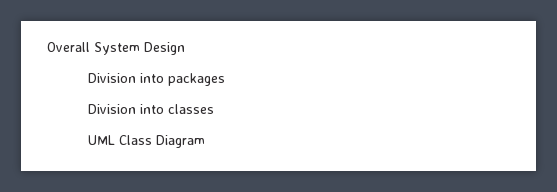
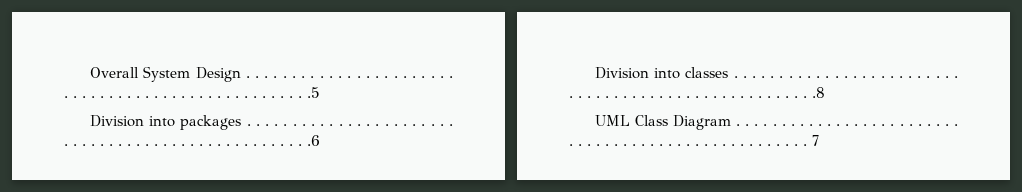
- Overall System Design
- Division into packages
- Division into classes
- UML Class Diagram
+ Overall System Design . . . . . . . . . . . . . . . . . . . . . . . . . . . . . . . . . . . . . . . . . . . . . . . . . . .5
+ Division into packages . . . . . . . . . . . . . . . . . . . . . . . . . . . . . . . . . . . . . . . . . . . . . . . . . . .6
+ Division into classes . . . . . . . . . . . . . . . . . . . . . . . . . . . . . . . . . . . . . . . . . . . . . . . . . . . . .8
+ UML Class Diagram . . . . . . . . . . . . . . . . . . . . . . . . . . . . . . . . . . . . . . . . . . . . . . . . . . . . 7

